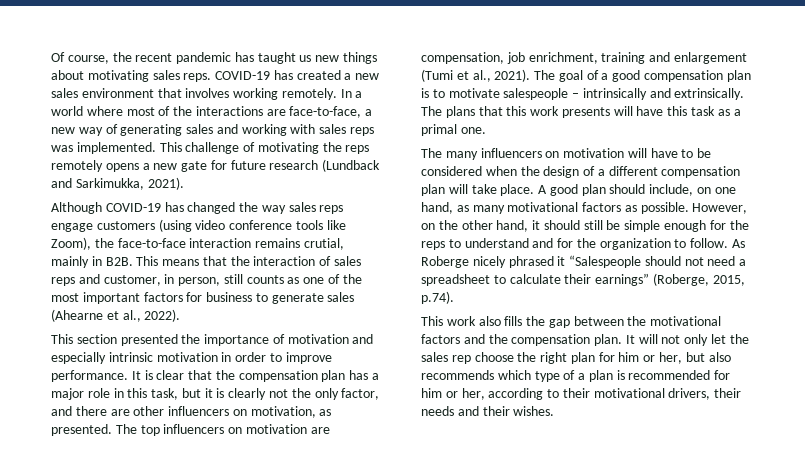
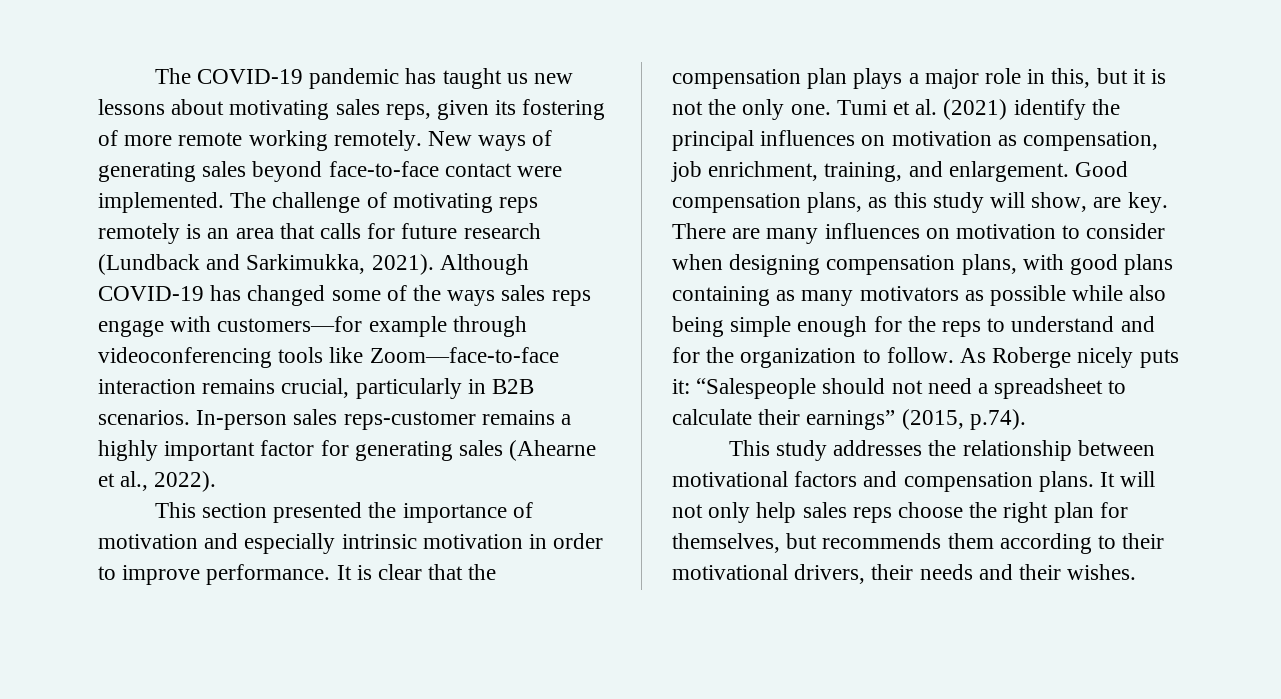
- Of course, the recent pandemic has taught us new things about motivating sales reps. COVID-19 has created a new sales environment that involves working remotely. In a world where most of the interactions are face-to-face, a new way of generating sales and working with sales reps was implemented. This challenge of motivating the reps remotely opens a new gate for future research (Lundback and Sarkimukka, 2021).
- Although COVID-19 has changed the way sales reps engage customers (using video conference tools like Zoom), the face-to-face interaction remains crutial, mainly in B2B. This means that the interaction of sales reps and customer, in person, still counts as one of the most important factors for business to generate sales (Ahearne et al., 2022).
+ The COVID-19 pandemic has taught us new lessons about motivating sales reps, given its fostering of more remote working remotely. New ways of generating sales beyond face-to-face contact were implemented. The challenge of motivating reps remotely is an area that calls for future research (Lundback and Sarkimukka, 2021). Although COVID-19 has changed some of the ways sales reps engage with customers—for example through videoconferencing tools like Zoom—face-to-face interaction remains crucial, particularly in B2B scenarios. In-person sales reps-customer remains a highly important factor for generating sales (Ahearne et al., 2022).
- It is clear that the compensation plan has a major role in this task, but it is clearly not the only factor, and there are other influencers on motivation, as presented. The top influencers on motivation are compensation, job enrichment, training and enlargement (Tumi et al., 2021). The goal of a good compensation plan is to motivate salespeople – intrinsically and extrinsically. The plans that this work presents will have this task as a primal one.
- The many influencers on motivation will have to be considered when the design of a different compensation plan will take place. A good plan should include, on one hand, as many motivational factors as possible. However, on the other hand, it should still be simple enough for the reps to understand and for the organization to follow.
+ It is clear that the compensation plan plays a major role in this, but it is not the only one. Tumi et al. (2021) identify the principal influences on motivation as compensation, job enrichment, training, and enlargement. Good compensation plans, as this study will show, are key. There are many influences on motivation to consider when designing compensation plans, with good plans containing as many motivators as possible while also being simple enough for the reps to understand and for the organization to follow.
- As Roberge nicely phrased it “Salespeople should not need a spreadsheet to calculate their earnings” (Roberge, 2015, p.74).
+ As Roberge nicely puts it: “Salespeople should not need a spreadsheet to calculate their earnings” (2015, p.74).
- This work also fills the gap between the motivational factors and the compensation plan. It will not only let the sales rep choose the right plan for him or her, but also recommends which type of a plan is recommended for him or her, according to their motivational drivers, their needs and their wishes.
+ This study addresses the relationship between motivational factors and compensation plans. It will not only help sales reps choose the right plan for themselves, but recommends them according to their motivational drivers, their needs and their wishes.

